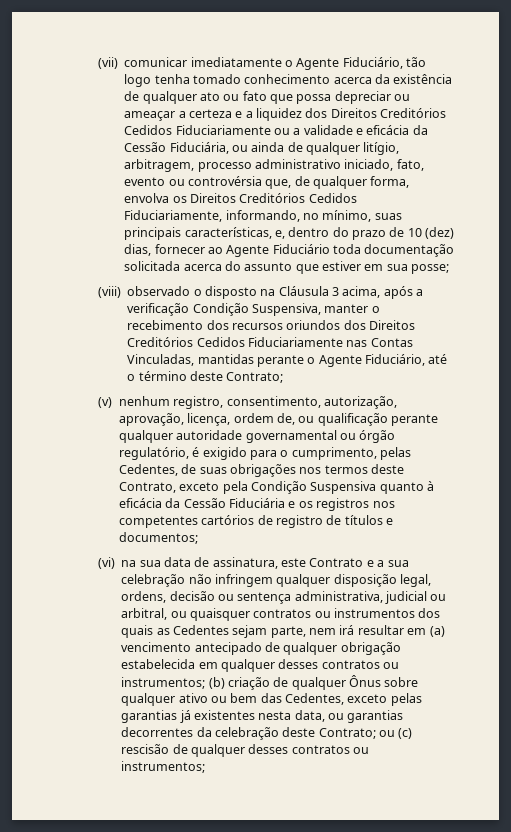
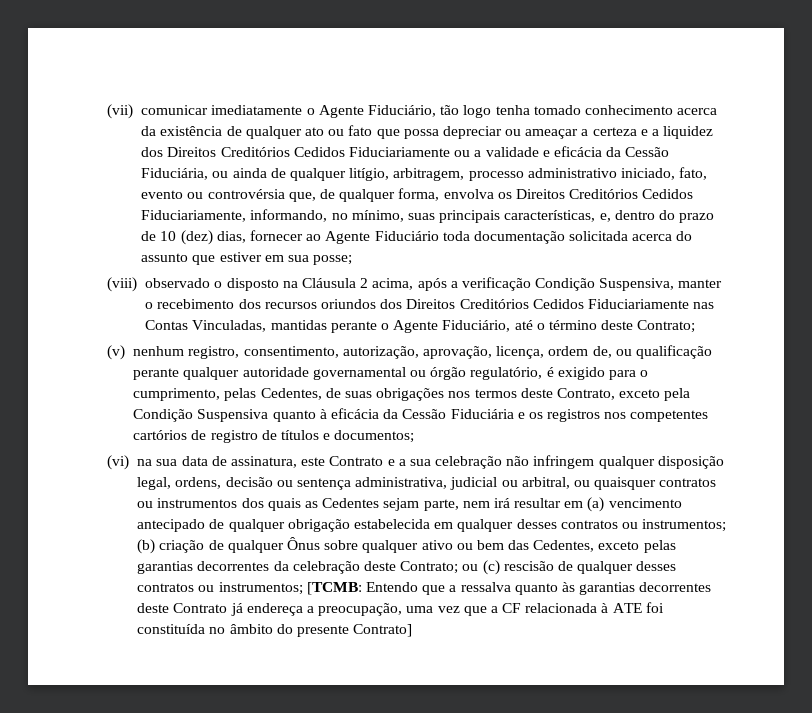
- (viii) observado o disposto na Cláusula 3 acima, após a verificação Condição Suspensiva, manter o recebimento dos recursos oriundos dos Direitos Creditórios Cedidos Fiduciariamente nas Contas Vinculadas, mantidas perante o Agente Fiduciário, até o término deste Contrato;
+ (viii) observado o disposto na Cláusula 2 acima, após a verificação Condição Suspensiva, manter o recebimento dos recursos oriundos dos Direitos Creditórios Cedidos Fiduciariamente nas Contas Vinculadas, mantidas perante o Agente Fiduciário, até o término deste Contrato;
- (b) criação de qualquer Ônus sobre qualquer ativo ou bem das Cedentes, exceto pelas garantias já existentes nesta data, ou garantias decorrentes da celebração deste Contrato;
+ (b) criação de qualquer Ônus sobre qualquer ativo ou bem das Cedentes, exceto pelas garantias decorrentes da celebração deste Contrato;
+ [TCMB: Entendo que a ressalva quanto às garantias decorrentes deste Contrato já endereça a preocupação, uma vez que a CF relacionada à ATE foi constituída no âmbito do presente Contrato]

